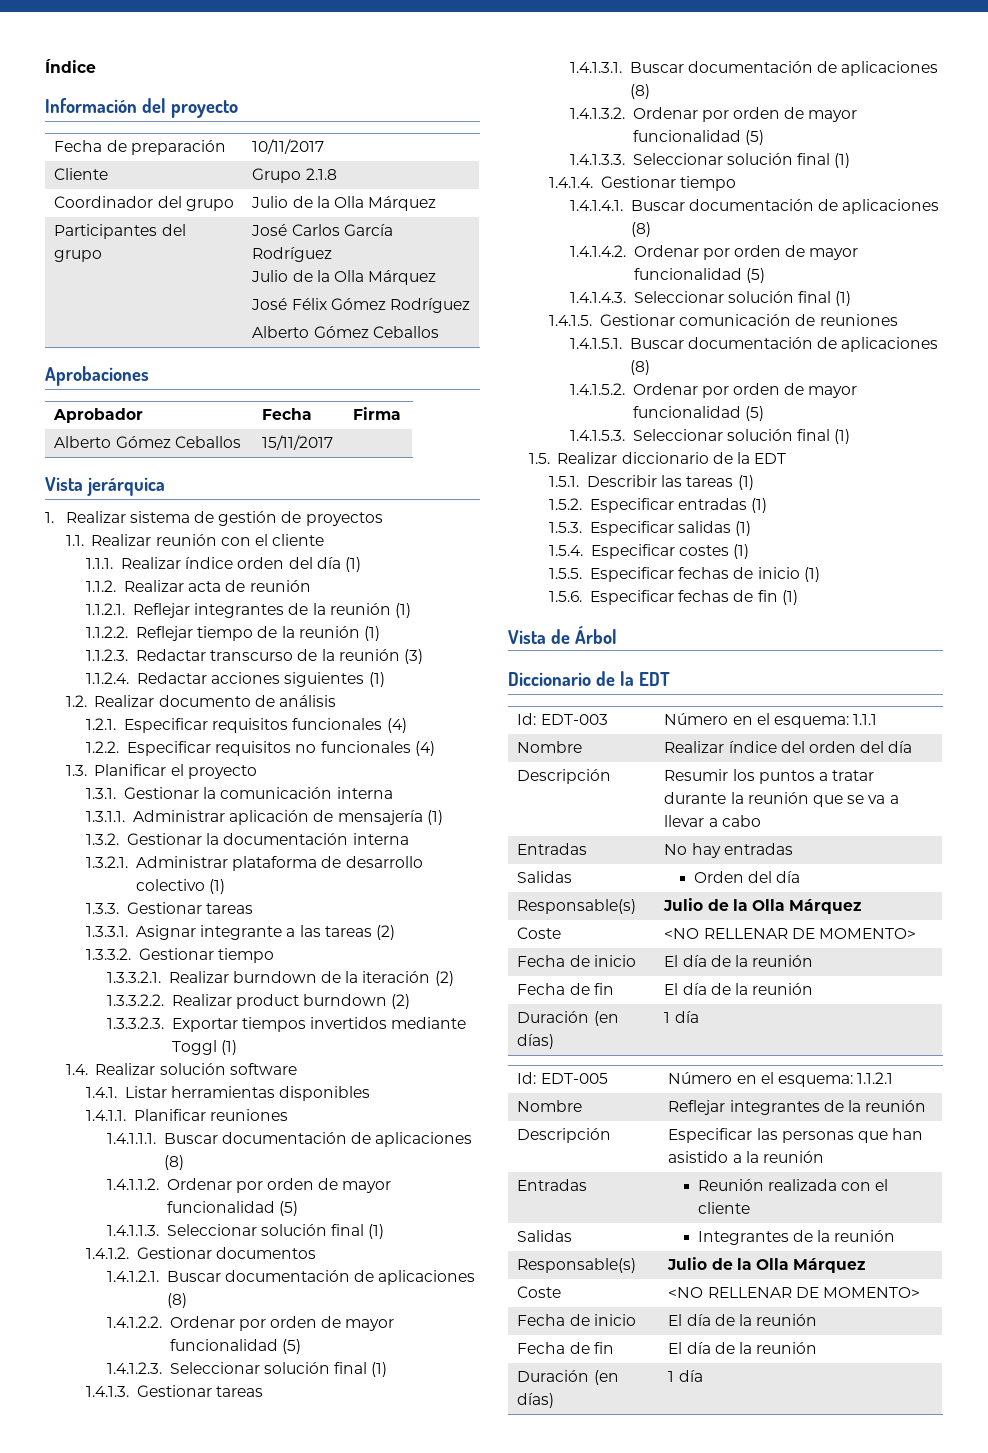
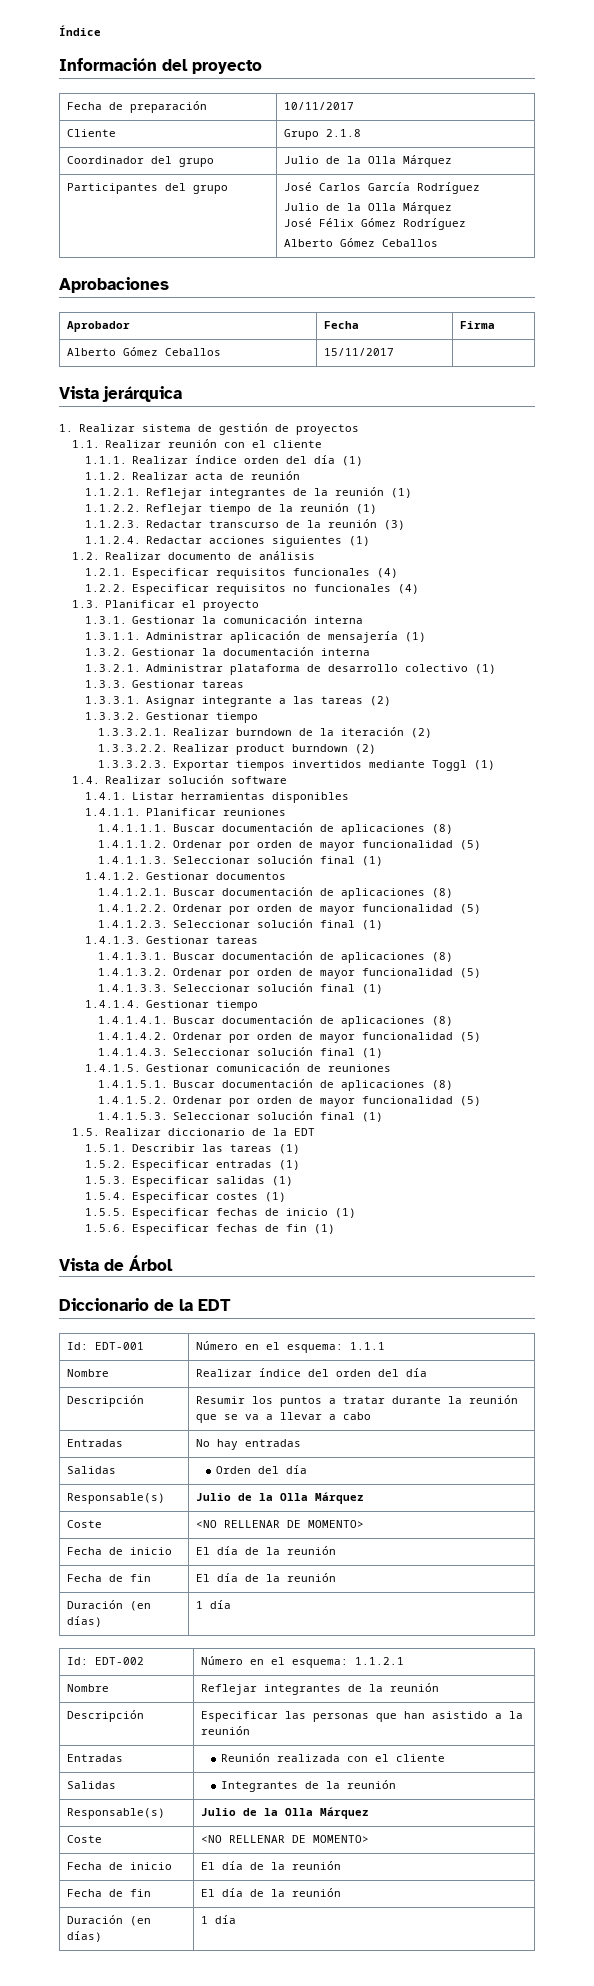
- Id: EDT-003 | Número en el esquema: 1.1.1
+ Id: EDT-001 | Número en el esquema: 1.1.1
- Id: EDT-005 | Número en el esquema: 1.1.2.1
+ Id: EDT-002 | Número en el esquema: 1.1.2.1

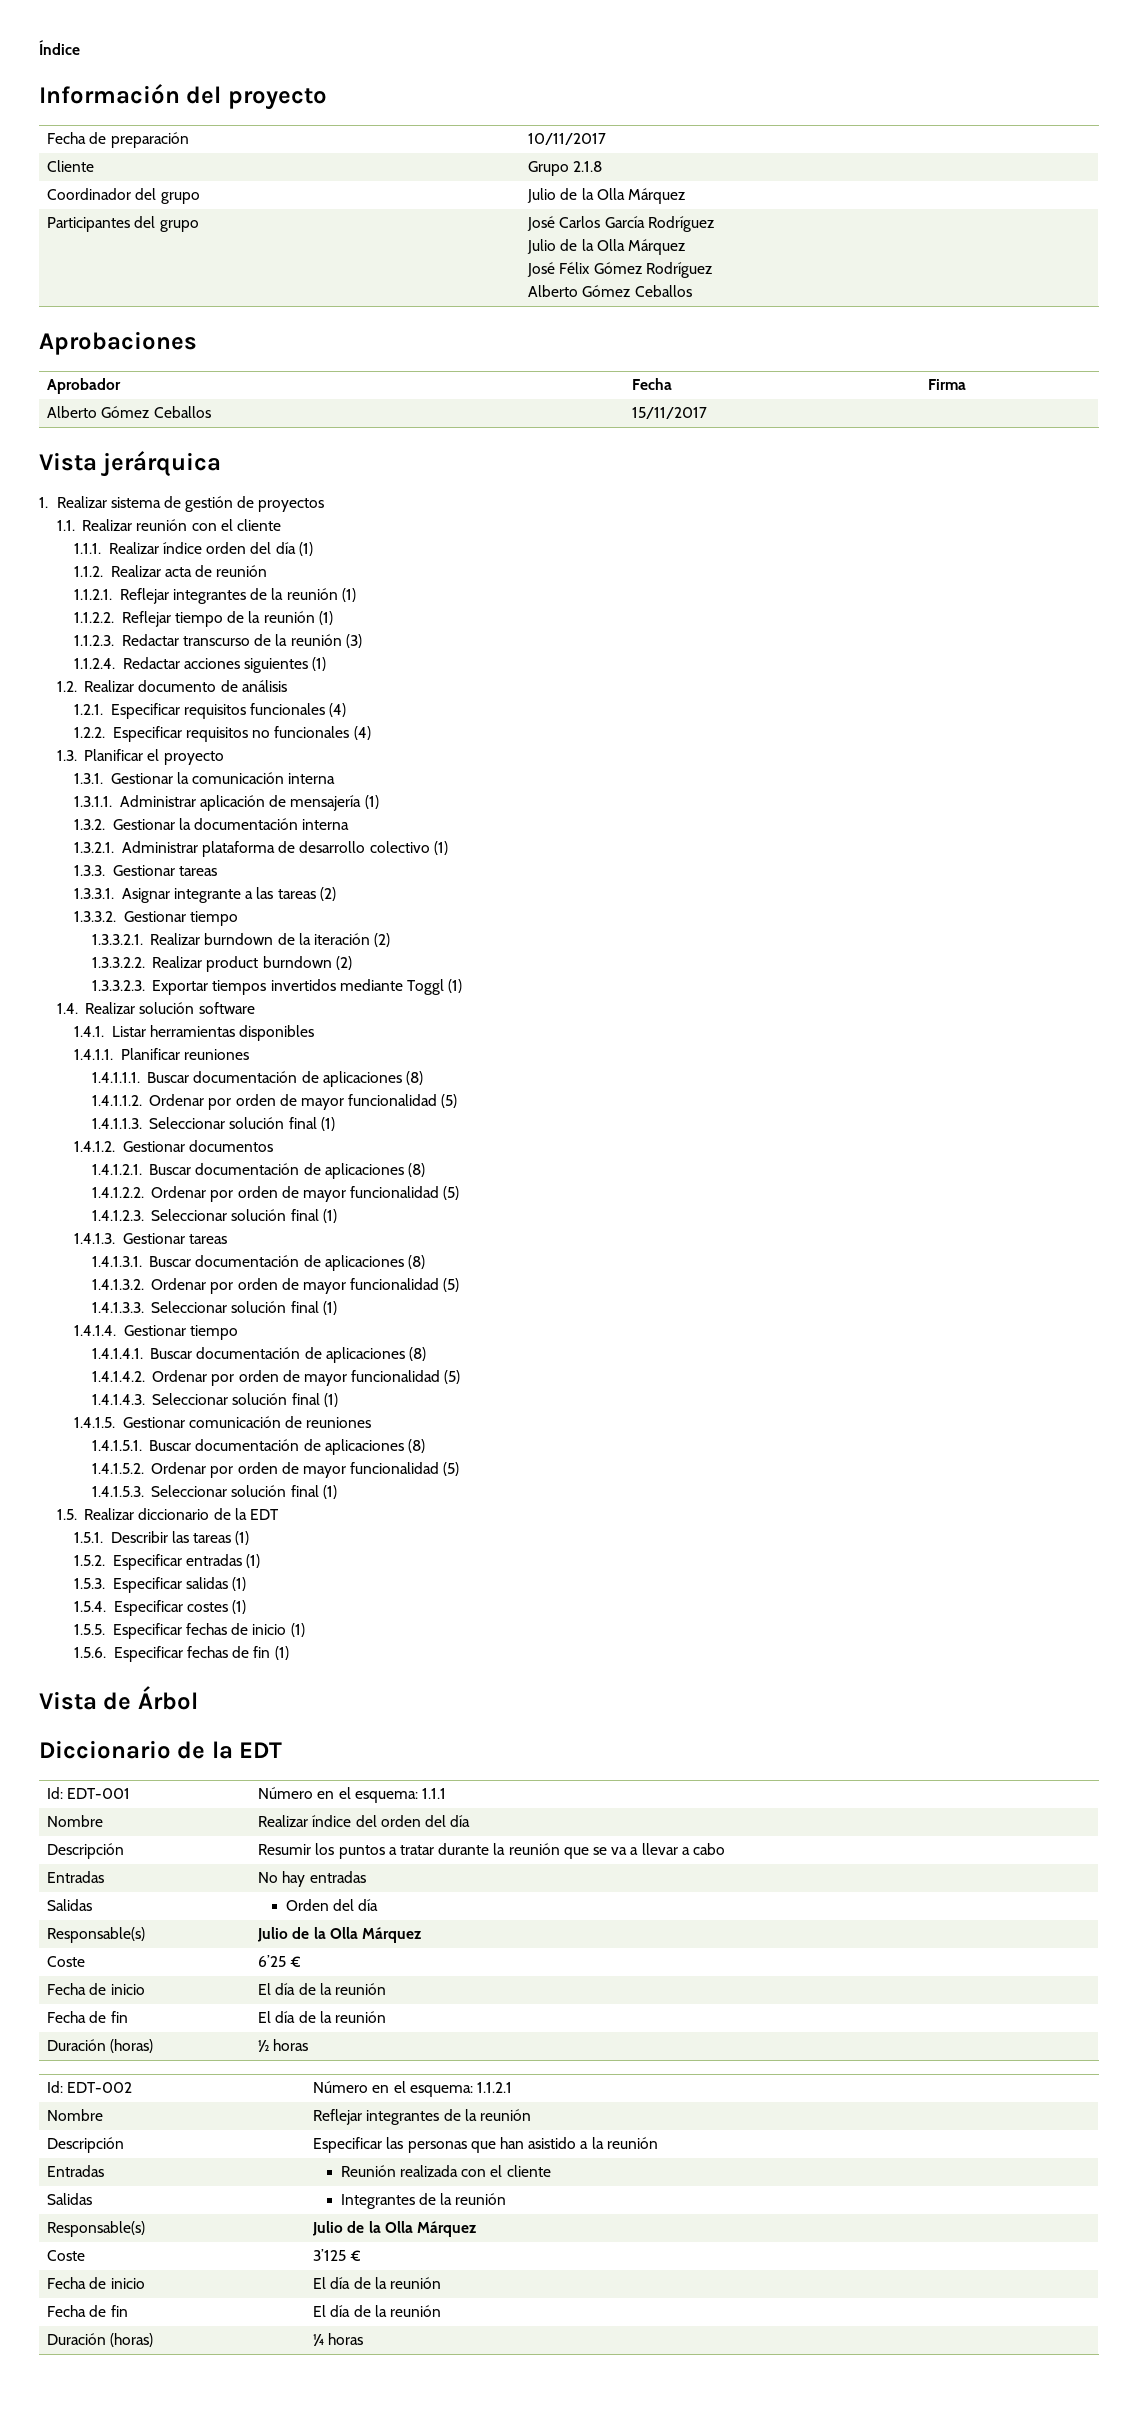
  Salidas | Orden del día
  Responsable(s) | Julio de la Olla Márquez
- Coste | <NO RELLENAR DE MOMENTO>
+ Coste | 6’25 €
  Fecha de inicio | El día de la reunión
  Fecha de fin | El día de la reunión
- Duración (en días) | 1 día
+ Duración (horas) | ½ horas
  Salidas | Integrantes de la reunión
  Responsable(s) | Julio de la Olla Márquez
- Coste | <NO RELLENAR DE MOMENTO>
+ Coste | 3’125 €
  Fecha de inicio | El día de la reunión
  Fecha de fin | El día de la reunión
- Duración (en días) | 1 día
+ Duración (horas) | ¼ horas

